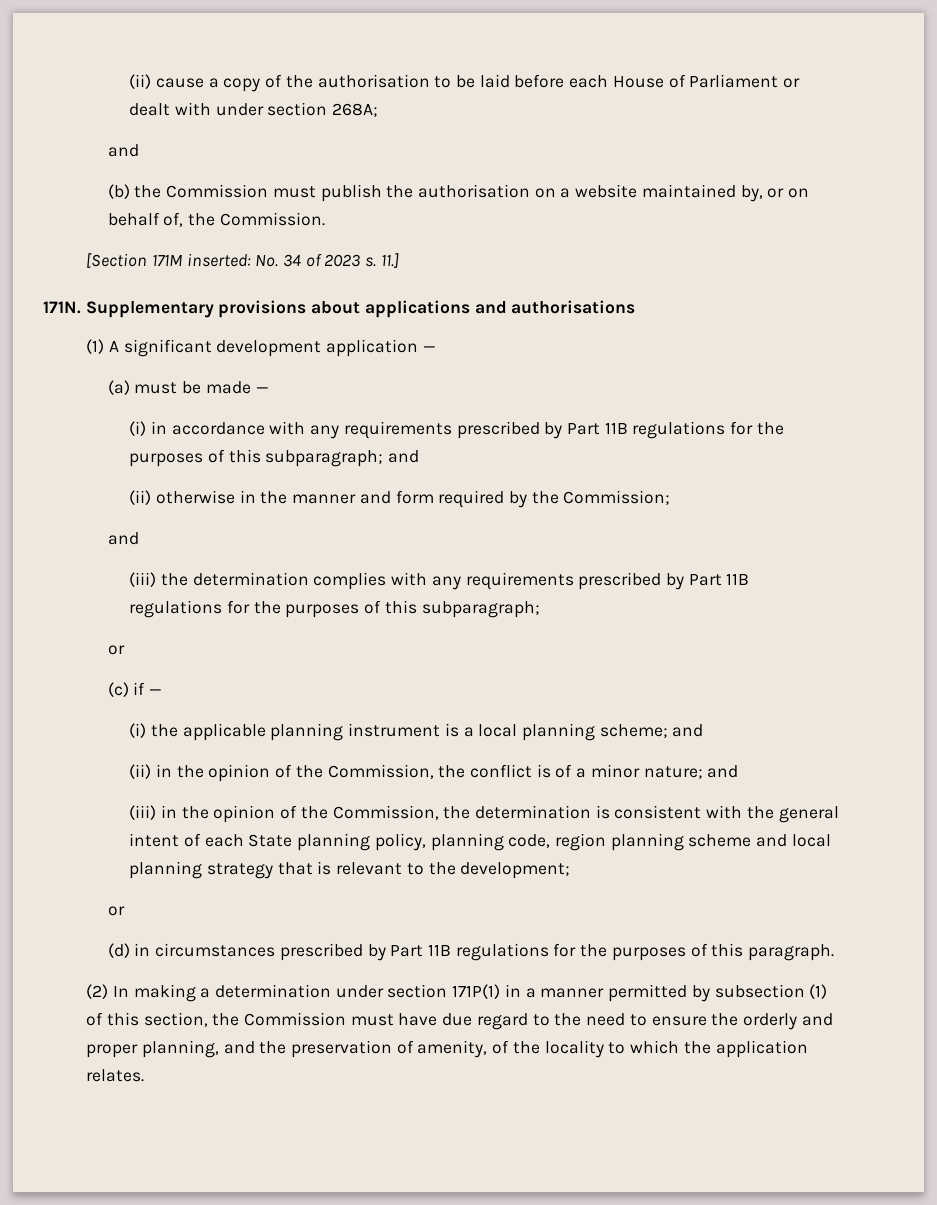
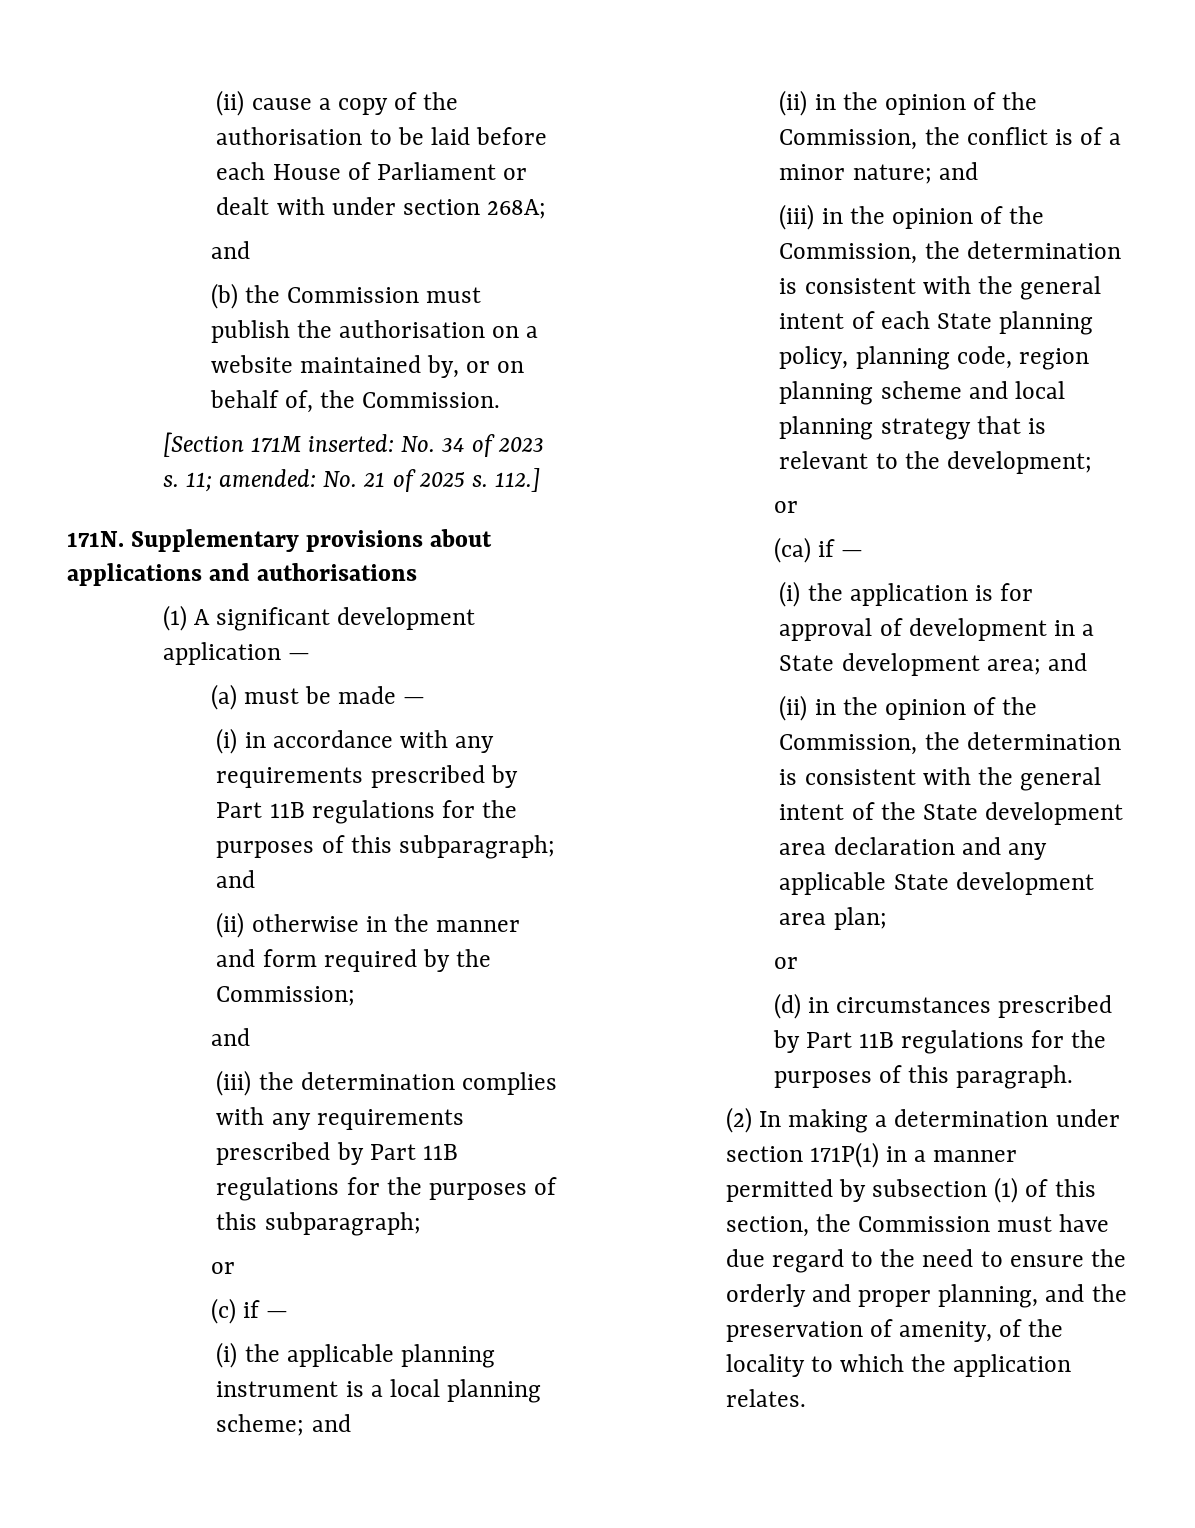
- 11.]
+ 11; amended: No. 21 of 2025 s. 112.]
+ (ca) if —
+ (i) the application is for approval of development in a State development area; and
+ (ii) in the opinion of the Commission, the determination is consistent with the general intent of the State development area declaration and any applicable State development area plan;
+ or

